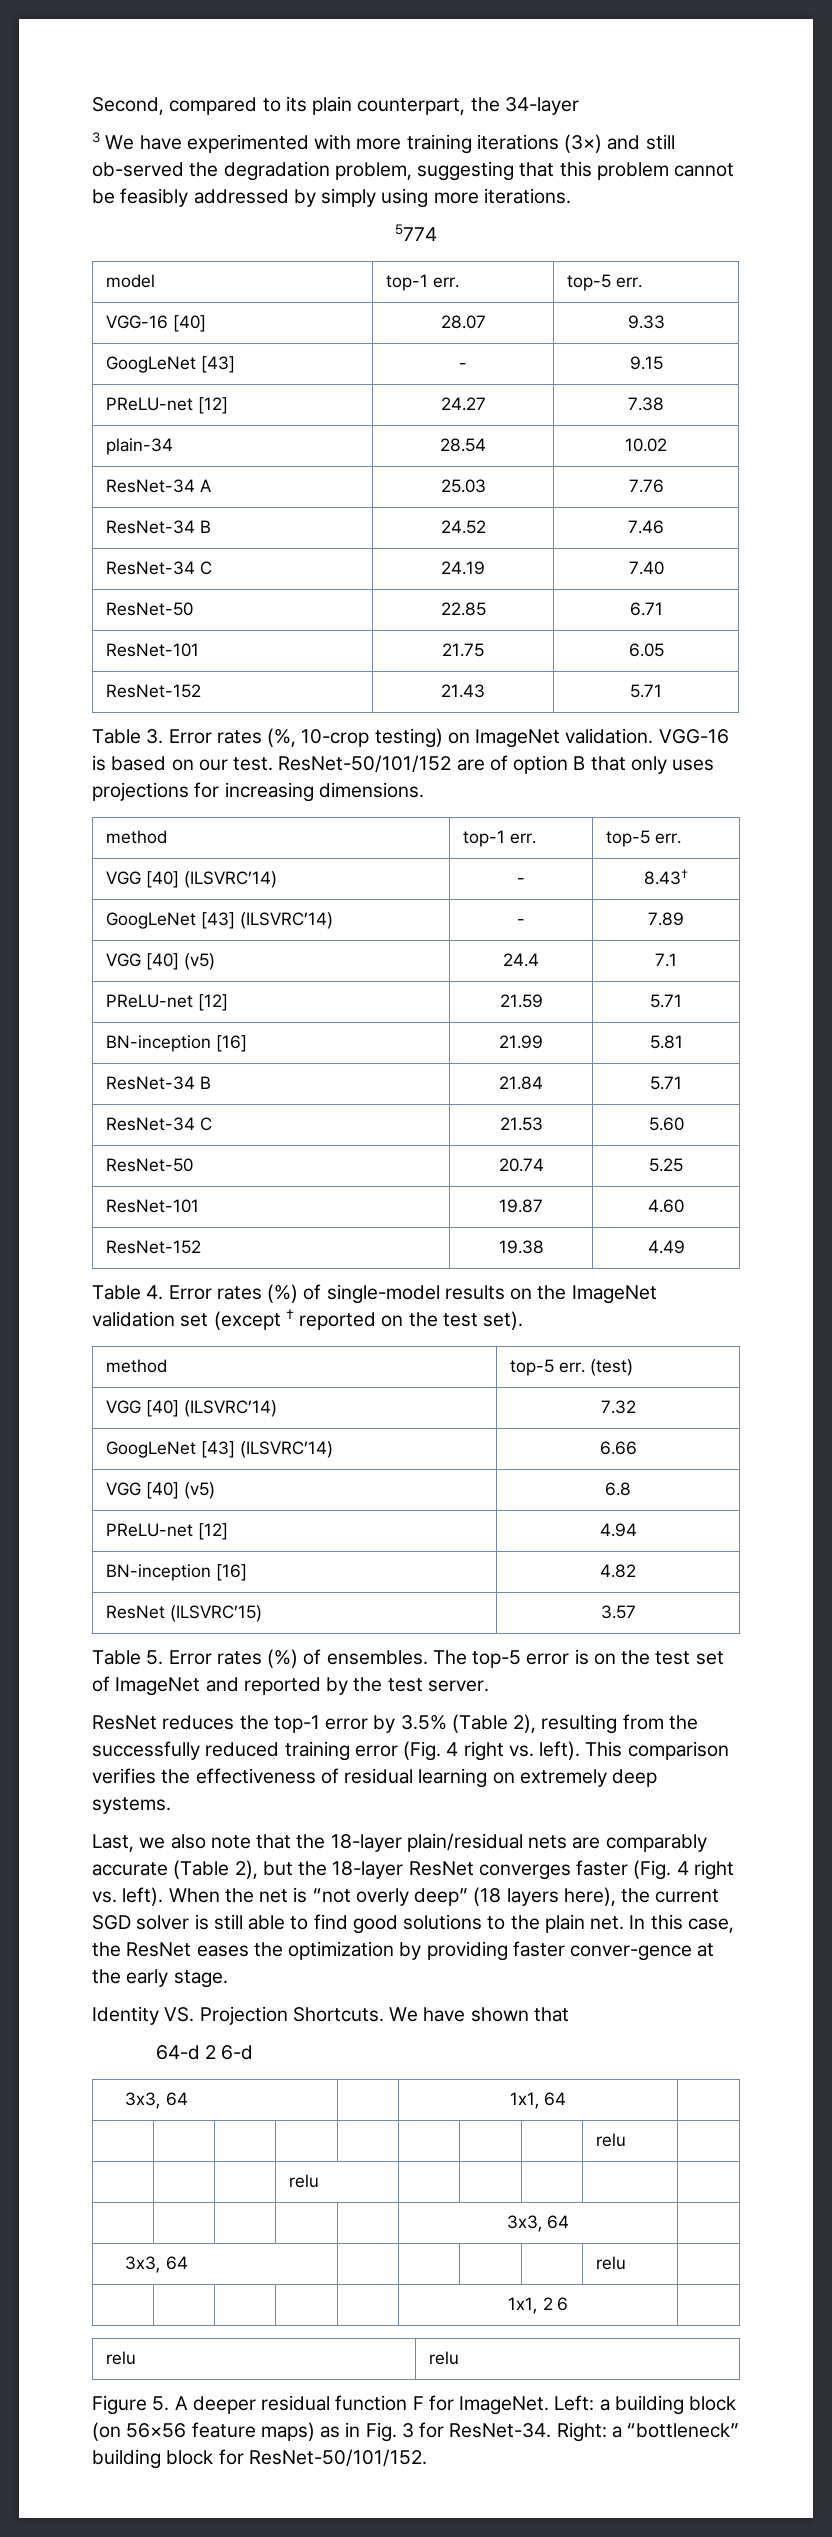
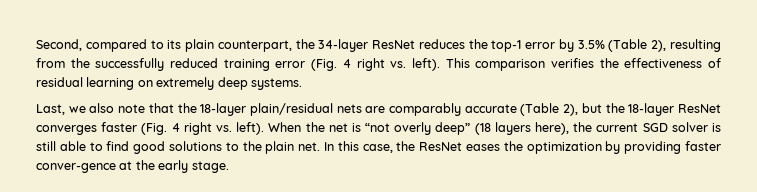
- Second, compared to its plain counterpart, the 34-layer
- 3 We have experimented with more training iterations (3×) and still ob-served the degradation problem, suggesting that this problem cannot be feasibly addressed by simply using more iterations.
- 5774
- model | top-1 err. | top-5 err.
- VGG-16 [40] | 28.07 | 9.33
- GoogLeNet [43] | - | 9.15
- PReLU-net [12] | 24.27 | 7.38
- plain-34 | 28.54 | 10.02
- ResNet-34 A | 25.03 | 7.76
- ResNet-34 B | 24.52 | 7.46
- ResNet-34 C | 24.19 | 7.40
- ResNet-50 | 22.85 | 6.71
- ResNet-101 | 21.75 | 6.05
- ResNet-152 | 21.43 | 5.71
- Table 3. Error rates (%, 10-crop testing) on ImageNet validation. VGG-16 is based on our test. ResNet-50/101/152 are of option B that only uses projections for increasing dimensions.
- method | top-1 err. | top-5 err.
- VGG [40] (ILSVRC’14) | - | 8.43†
- GoogLeNet [43] (ILSVRC’14) | - | 7.89
- VGG [40] (v5) | 24.4 | 7.1
- PReLU-net [12] | 21.59 | 5.71
- BN-inception [16] | 21.99 | 5.81
- ResNet-34 B | 21.84 | 5.71
- ResNet-34 C | 21.53 | 5.60
- ResNet-50 | 20.74 | 5.25
- ResNet-101 | 19.87 | 4.60
- ResNet-152 | 19.38 | 4.49
- Table 4. Error rates (%) of single-model results on the ImageNet validation set (except † reported on the test set).
- method | top-5 err. (test)
- VGG [40] (ILSVRC’14) | 7.32
- GoogLeNet [43] (ILSVRC’14) | 6.66
- VGG [40] (v5) | 6.8
- PReLU-net [12] | 4.94
- BN-inception [16] | 4.82
- ResNet (ILSVRC’15) | 3.57
- Table 5. Error rates (%) of ensembles. The top-5 error is on the test set of ImageNet and reported by the test server.
- ResNet reduces the top-1 error by 3.5% (Table 2), resulting from the successfully reduced training error (Fig. 4 right vs. left).
+ Second, compared to its plain counterpart, the 34-layer ResNet reduces the top-1 error by 3.5% (Table 2), resulting from the successfully reduced training error (Fig. 4 right vs. left).
- Identity VS. Projection Shortcuts. We have shown that
- 64-d 2 6-d
- 3x3, 64 | | 1x1, 64 |
- | | | | | | | | relu |
- | | | relu | | | | |
- | | | | | 3x3, 64 |
- 3x3, 64 | | | | | relu |
- | | | | | 1x1, 2 6 |
- relu | relu
- Figure 5. A deeper residual function F for ImageNet. Left: a building block (on 56×56 feature maps) as in Fig. 3 for ResNet-34. Right: a “bottleneck” building block for ResNet-50/101/152.

